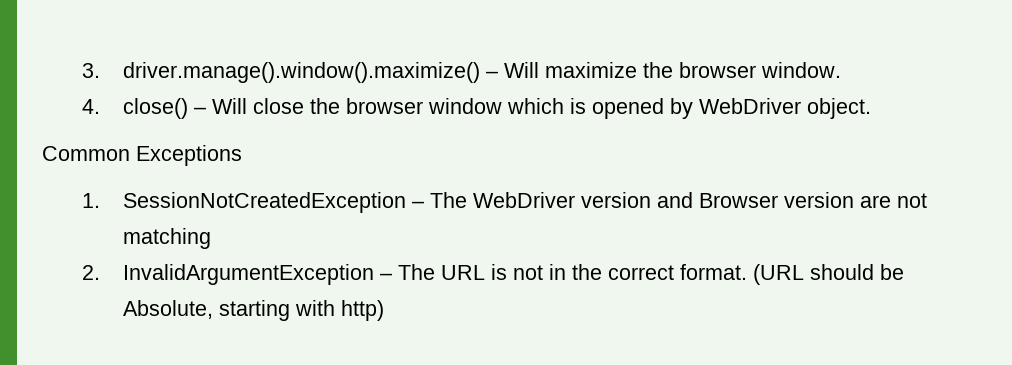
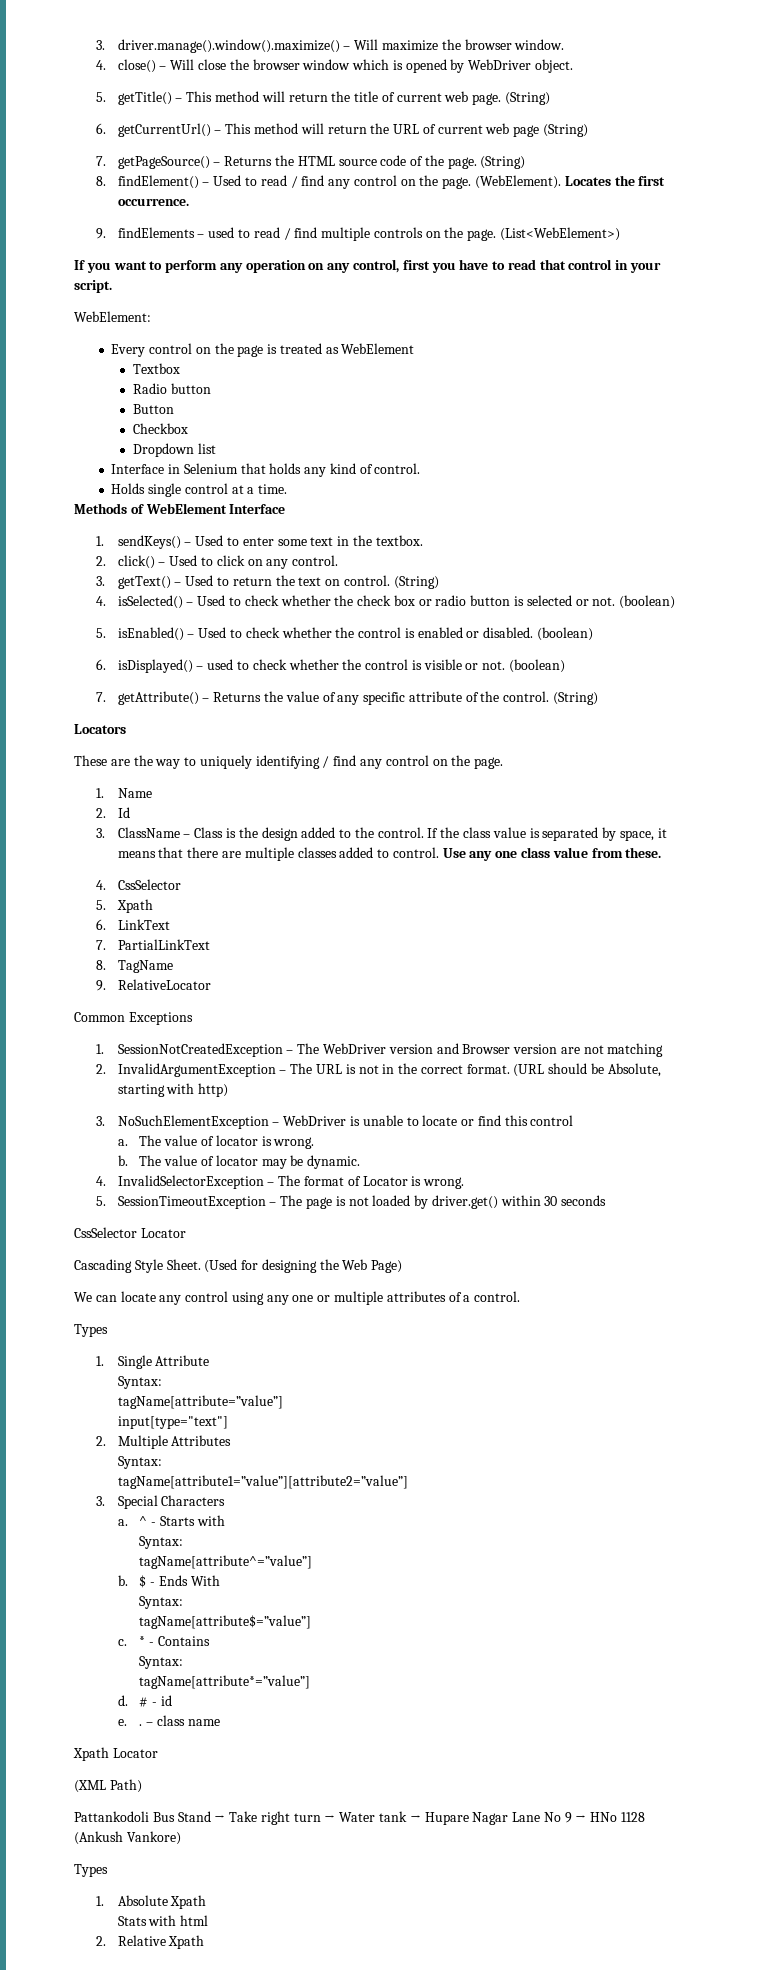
+ 5. getTitle() – This method will return the title of current web page. (String)
+ 6. getCurrentUrl() – This method will return the URL of current web page (String)
+ 7. getPageSource() – Returns the HTML source code of the page. (String)
+ 8. findElement() – Used to read / find any control on the page. (WebElement). Locates the first occurrence.
+ 9. findElements – used to read / find multiple controls on the page. (List<WebElement>)
+ If you want to perform any operation on any control, first you have to read that control in your script.
+ WebElement:
+ Every control on the page is treated as WebElement
+ Textbox
+ Radio button
+ Button
+ Checkbox
+ Dropdown list
+ Interface in Selenium that holds any kind of control.
+ Holds single control at a time.
+ Methods of WebElement Interface
+ 1. sendKeys() – Used to enter some text in the textbox.
+ 2. click() – Used to click on any control.
+ 3. getText() – Used to return the text on control. (String)
+ 4. isSelected() – Used to check whether the check box or radio button is selected or not. (boolean)
+ 5. isEnabled() – Used to check whether the control is enabled or disabled. (boolean)
+ 6. isDisplayed() – used to check whether the control is visible or not. (boolean)
+ 7. getAttribute() – Returns the value of any specific attribute of the control. (String)
+ Locators
+ These are the way to uniquely identifying / find any control on the page.
+ 1. Name
+ 2. Id
+ 3. ClassName – Class is the design added to the control. If the class value is separated by space, it means that there are multiple classes added to control. Use any one class value from these.
+ 4. CssSelector
+ 5. Xpath
+ 6. LinkText
+ 7. PartialLinkText
+ 8. TagName
+ 9. RelativeLocator
+ 3. NoSuchElementException – WebDriver is unable to locate or find this control
+ a. The value of locator is wrong.
+ b. The value of locator may be dynamic.
+ 4. InvalidSelectorException – The format of Locator is wrong.
+ 5. SessionTimeoutException – The page is not loaded by driver.get() within 30 seconds
+ CssSelector Locator
+ Cascading Style Sheet. (Used for designing the Web Page)
+ We can locate any control using any one or multiple attributes of a control.
+ Types
+ 1. Single Attribute
+ Syntax:
+ tagName[attribute=”value”]
+ input[type="text"]
+ 2. Multiple Attributes
+ Syntax:
+ tagName[attribute1=”value”][attribute2=”value”]
+ 3. Special Characters
+ a. ^ - Starts with
+ Syntax:
+ tagName[attribute^=”value”]
+ b. $ - Ends With
+ Syntax:
+ tagName[attribute$=”value”]
+ c. * - Contains
+ Syntax:
+ tagName[attribute*=”value”]
+ d. # - id
+ e. . – class name
+ Xpath Locator
+ (XML Path)
+ Pattankodoli Bus Stand → Take right turn → Water tank → Hupare Nagar Lane No 9 → HNo 1128 (Ankush Vankore)
+ Types
+ 1. Absolute Xpath
+ Stats with html
+ 2. Relative Xpath

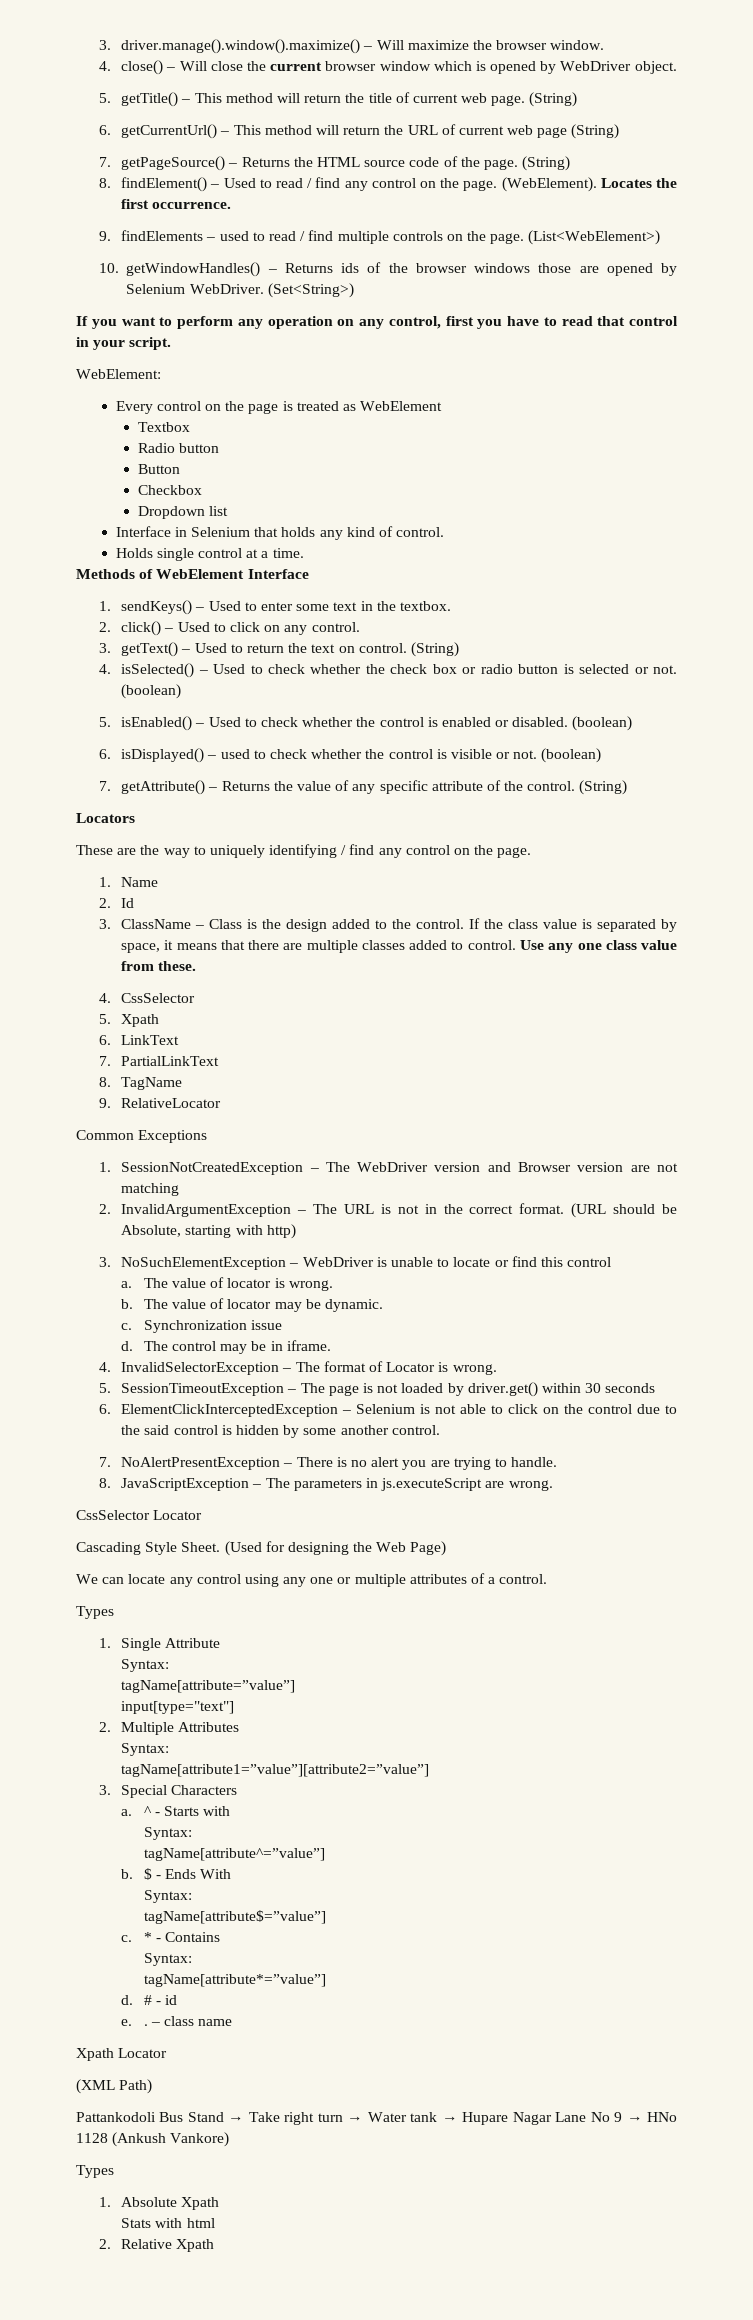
- 4. close() – Will close the browser window which is opened by WebDriver object.
+ 4. close() – Will close the current browser window which is opened by WebDriver object.
+ 10. getWindowHandles() – Returns ids of the browser windows those are opened by Selenium WebDriver. (Set<String>)
+ c. Synchronization issue
+ d. The control may be in iframe.
+ 6. ElementClickInterceptedException – Selenium is not able to click on the control due to the said control is hidden by some another control.
+ 7. NoAlertPresentException – There is no alert you are trying to handle.
+ 8. JavaScriptException – The parameters in js.executeScript are wrong.

